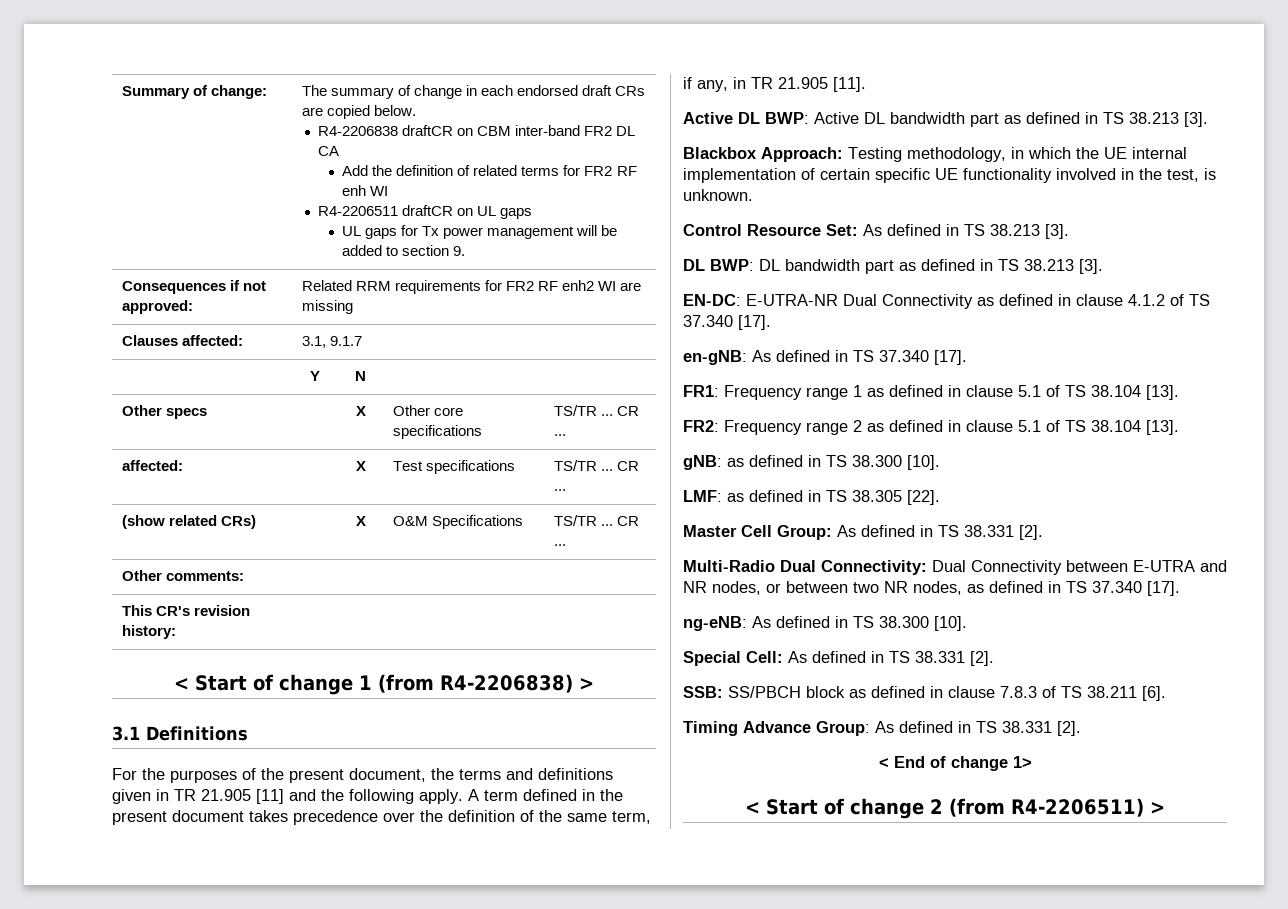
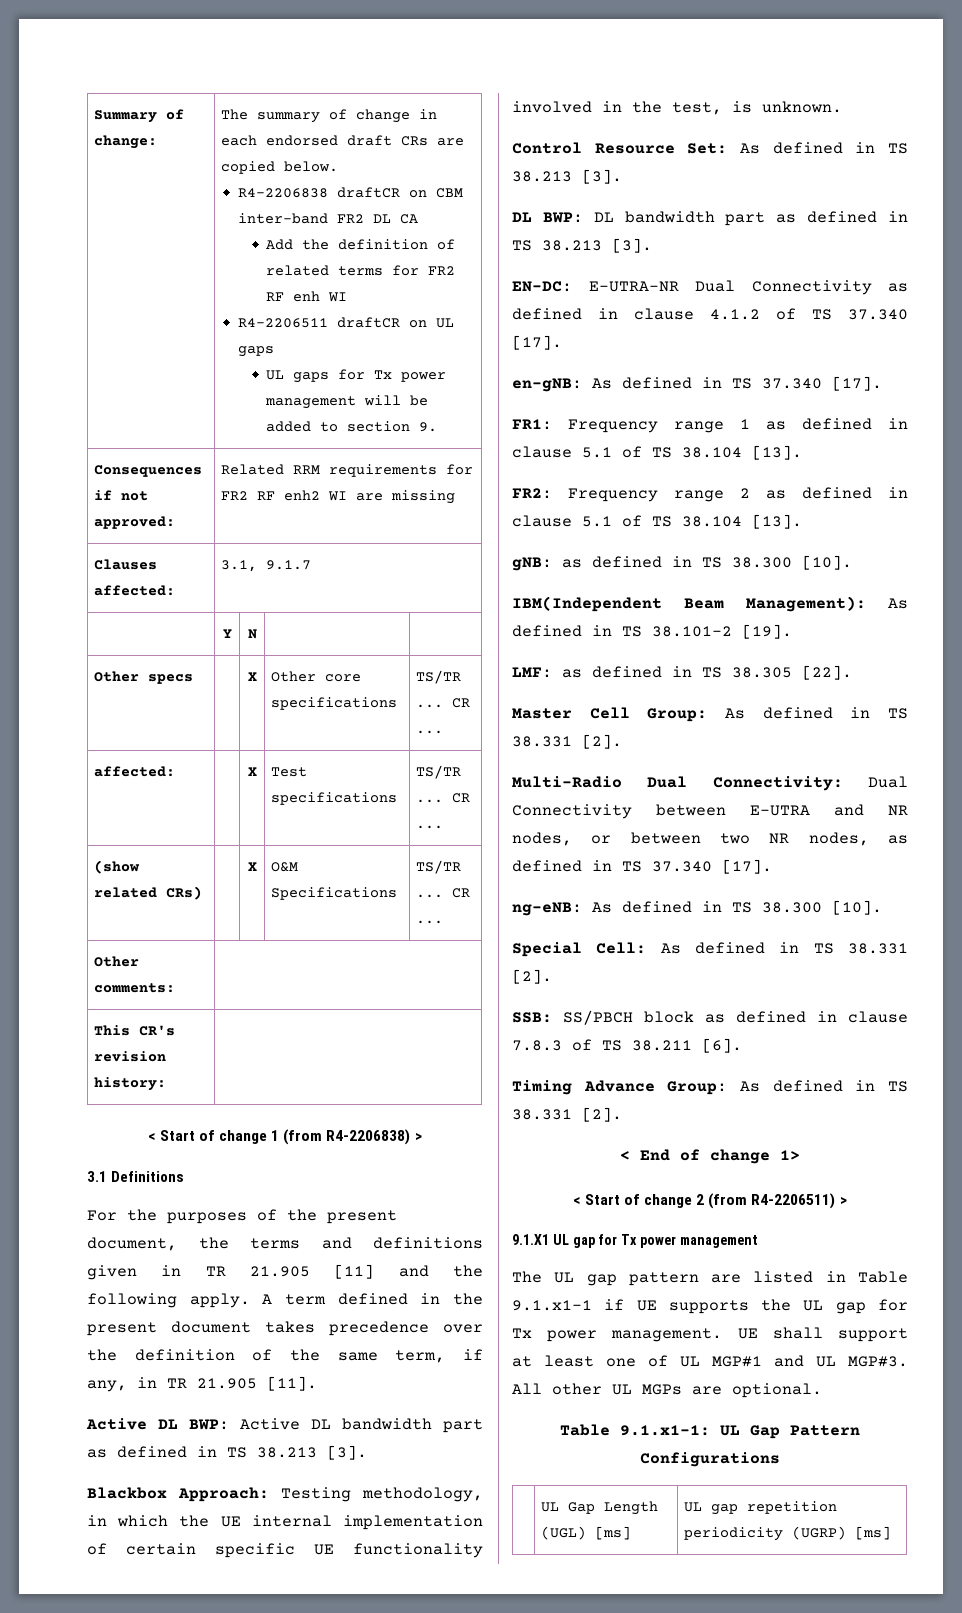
+ IBM(Independent Beam Management): As defined in TS 38.101-2 [19].
+ 9.1.X1 UL gap for Tx power management
+ The UL gap pattern are listed in Table 9.1.x1-1 if UE supports the UL gap for Tx power management. UE shall support at least one of UL MGP#1 and UL MGP#3. All other UL MGPs are optional.
+ Table 9.1.x1-1: UL Gap Pattern Configurations
+ | UL Gap Length (UGL) [ms] | UL gap repetition periodicity (UGRP) [ms]

